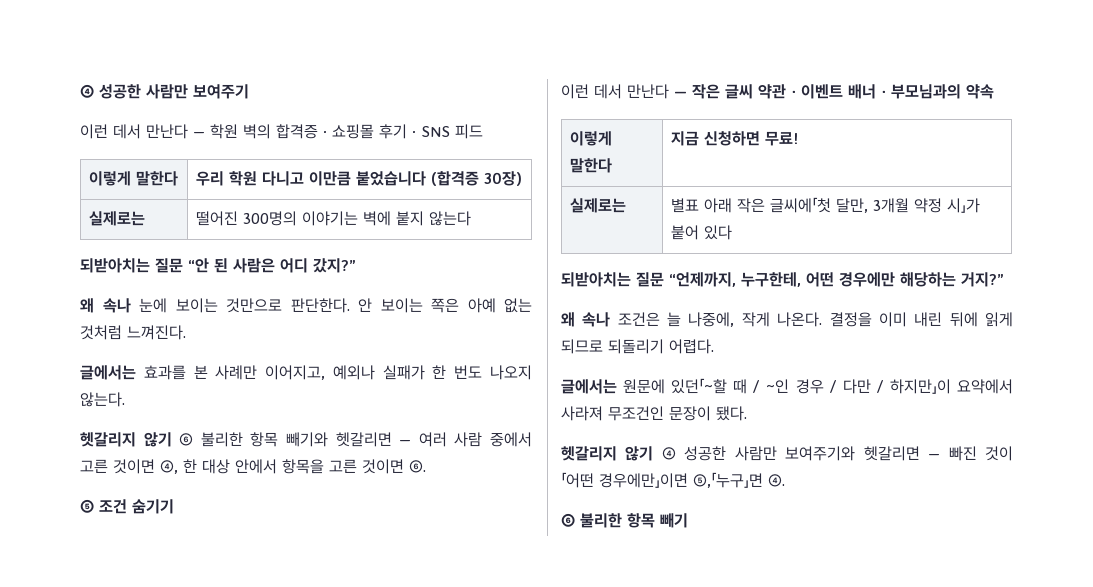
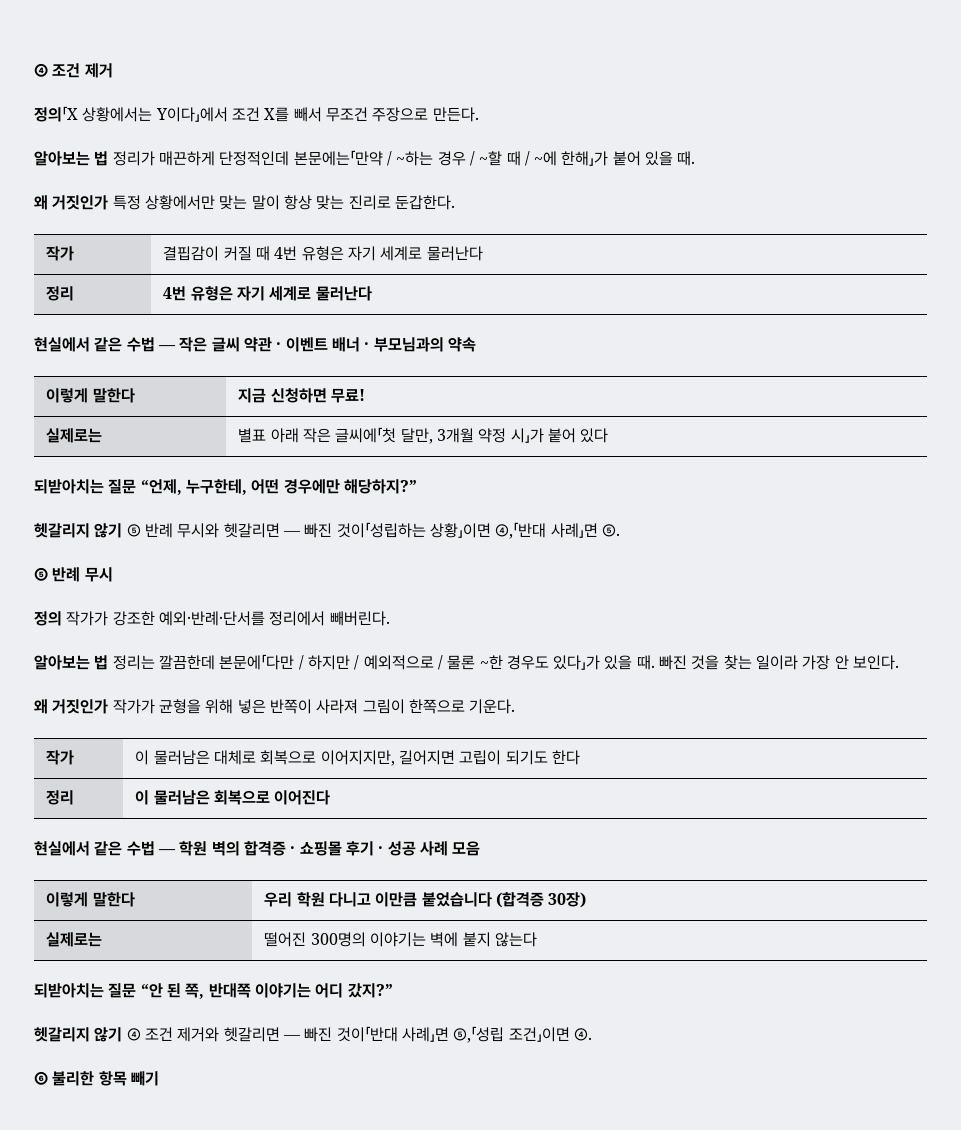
- ④ 성공한 사람만 보여주기
- 이런 데서 만난다 — 학원 벽의 합격증 · 쇼핑몰 후기 · SNS 피드
- 이렇게 말한다 | 우리 학원 다니고 이만큼 붙었습니다 (합격증 30장)
- 실제로는 | 떨어진 300명의 이야기는 벽에 붙지 않는다
- 되받아치는 질문 “안 된 사람은 어디 갔지?”
- 왜 속나 눈에 보이는 것만으로 판단한다. 안 보이는 쪽은 아예 없는 것처럼 느껴진다.
- 글에서는 효과를 본 사례만 이어지고, 예외나 실패가 한 번도 나오지 않는다.
- 헷갈리지 않기 ⑥ 불리한 항목 빼기와 헷갈리면 — 여러 사람 중에서 고른 것이면 ④, 한 대상 안에서 항목을 고른 것이면 ⑥.
- ⑤ 조건 숨기기
- 이런 데서 만난다 — 작은 글씨 약관 · 이벤트 배너 · 부모님과의 약속
+ ④ 조건 제거
+ 정의「X 상황에서는 Y이다」에서 조건 X를 빼서 무조건 주장으로 만든다.
+ 알아보는 법 정리가 매끈하게 단정적인데 본문에는「만약 / ~하는 경우 / ~할 때 / ~에 한해」가 붙어 있을 때.
+ 왜 거짓인가 특정 상황에서만 맞는 말이 항상 맞는 진리로 둔갑한다.
+ 작가 | 결핍감이 커질 때 4번 유형은 자기 세계로 물러난다
+ 정리 | 4번 유형은 자기 세계로 물러난다
+ 현실에서 같은 수법 — 작은 글씨 약관 · 이벤트 배너 · 부모님과의 약속
- 되받아치는 질문 “언제까지, 누구한테, 어떤 경우에만 해당하는 거지?”
- 왜 속나 조건은 늘 나중에, 작게 나온다. 결정을 이미 내린 뒤에 읽게 되므로 되돌리기 어렵다.
- 글에서는 원문에 있던「~할 때 / ~인 경우 / 다만 / 하지만」이 요약에서 사라져 무조건인 문장이 됐다.
- 헷갈리지 않기 ④ 성공한 사람만 보여주기와 헷갈리면 — 빠진 것이「어떤 경우에만」이면 ⑤,「누구」면 ④.
+ 되받아치는 질문 “언제, 누구한테, 어떤 경우에만 해당하지?”
+ 헷갈리지 않기 ⑤ 반례 무시와 헷갈리면 — 빠진 것이「성립하는 상황」이면 ④,「반대 사례」면 ⑤.
+ ⑤ 반례 무시
+ 정의 작가가 강조한 예외·반례·단서를 정리에서 빼버린다.
+ 알아보는 법 정리는 깔끔한데 본문에「다만 / 하지만 / 예외적으로 / 물론 ~한 경우도 있다」가 있을 때. 빠진 것을 찾는 일이라 가장 안 보인다.
+ 왜 거짓인가 작가가 균형을 위해 넣은 반쪽이 사라져 그림이 한쪽으로 기운다.
+ 작가 | 이 물러남은 대체로 회복으로 이어지지만, 길어지면 고립이 되기도 한다
+ 정리 | 이 물러남은 회복으로 이어진다
+ 현실에서 같은 수법 — 학원 벽의 합격증 · 쇼핑몰 후기 · 성공 사례 모음
+ 이렇게 말한다 | 우리 학원 다니고 이만큼 붙었습니다 (합격증 30장)
+ 실제로는 | 떨어진 300명의 이야기는 벽에 붙지 않는다
+ 되받아치는 질문 “안 된 쪽, 반대쪽 이야기는 어디 갔지?”
+ 헷갈리지 않기 ④ 조건 제거와 헷갈리면 — 빠진 것이「반대 사례」면 ⑤,「성립 조건」이면 ④.

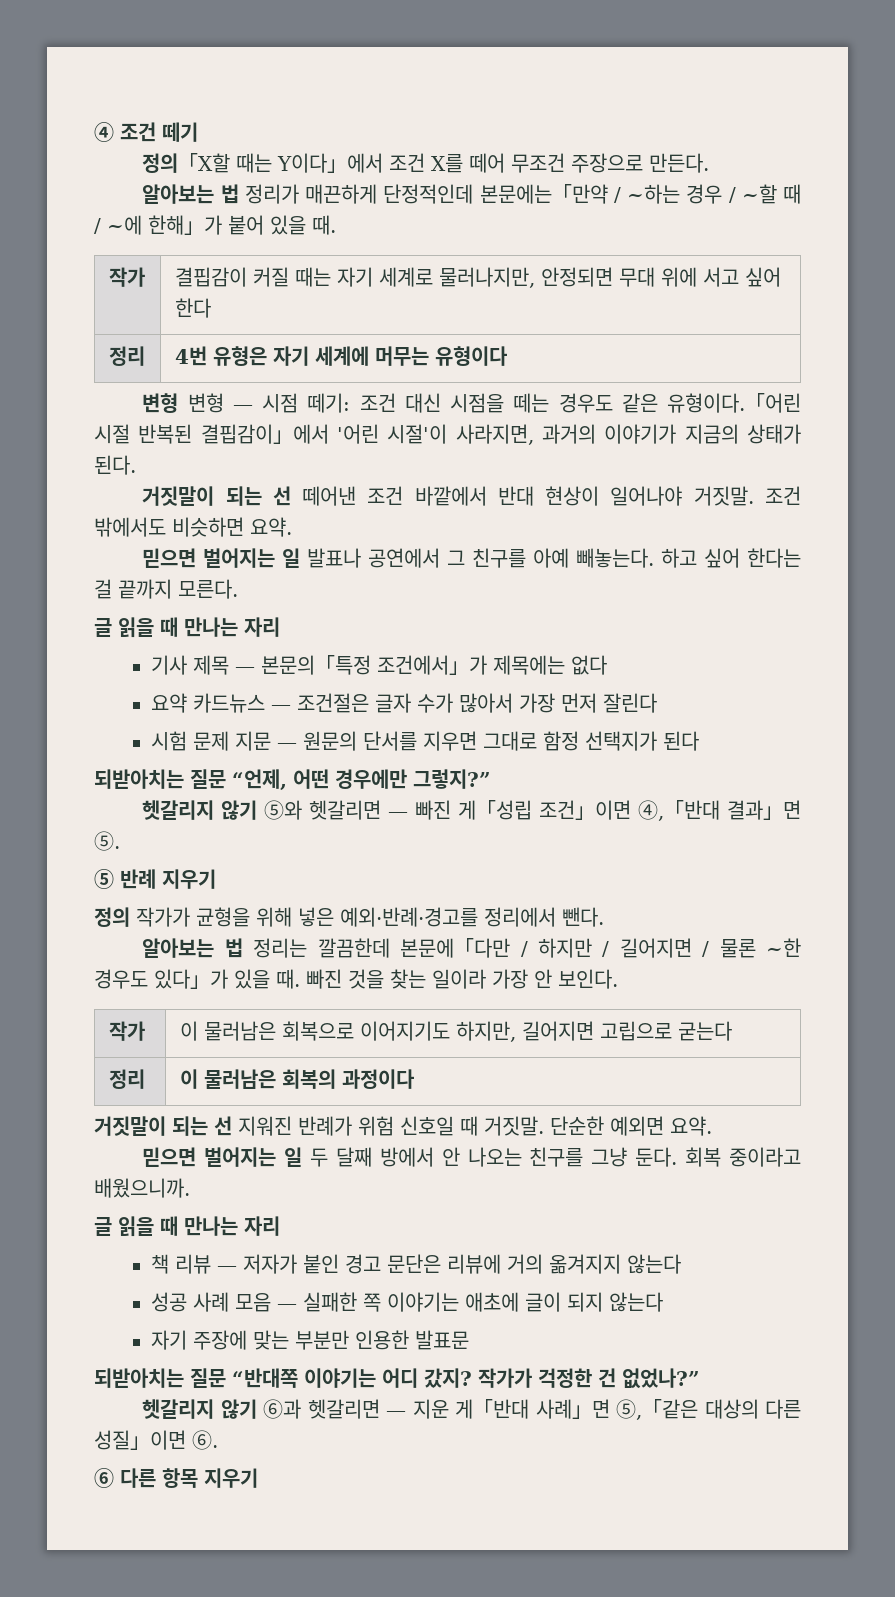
- ④ 조건 제거
+ ④ 조건 떼기
- 정의「X 상황에서는 Y이다」에서 조건 X를 빼서 무조건 주장으로 만든다.
+ 정의「X할 때는 Y이다」에서 조건 X를 떼어 무조건 주장으로 만든다.
- 왜 거짓인가 특정 상황에서만 맞는 말이 항상 맞는 진리로 둔갑한다.
- 작가 | 결핍감이 커질 때 4번 유형은 자기 세계로 물러난다
- 정리 | 4번 유형은 자기 세계로 물러난다
- 현실에서 같은 수법 — 작은 글씨 약관 · 이벤트 배너 · 부모님과의 약속
- 이렇게 말한다 | 지금 신청하면 무료!
- 실제로는 | 별표 아래 작은 글씨에「첫 달만, 3개월 약정 시」가 붙어 있다
+ 작가 | 결핍감이 커질 때는 자기 세계로 물러나지만, 안정되면 무대 위에 서고 싶어 한다
+ 정리 | 4번 유형은 자기 세계에 머무는 유형이다
+ 변형 변형 — 시점 떼기: 조건 대신 시점을 떼는 경우도 같은 유형이다.「어린 시절 반복된 결핍감이」에서 '어린 시절'이 사라지면, 과거의 이야기가 지금의 상태가 된다.
+ 거짓말이 되는 선 떼어낸 조건 바깥에서 반대 현상이 일어나야 거짓말. 조건 밖에서도 비슷하면 요약.
+ 믿으면 벌어지는 일 발표나 공연에서 그 친구를 아예 빼놓는다. 하고 싶어 한다는 걸 끝까지 모른다.
+ 글 읽을 때 만나는 자리
+ 기사 제목 — 본문의「특정 조건에서」가 제목에는 없다
+ 요약 카드뉴스 — 조건절은 글자 수가 많아서 가장 먼저 잘린다
+ 시험 문제 지문 — 원문의 단서를 지우면 그대로 함정 선택지가 된다
- 되받아치는 질문 “언제, 누구한테, 어떤 경우에만 해당하지?”
- 헷갈리지 않기 ⑤ 반례 무시와 헷갈리면 — 빠진 것이「성립하는 상황」이면 ④,「반대 사례」면 ⑤.
+ 되받아치는 질문 “언제, 어떤 경우에만 그렇지?”
+ 헷갈리지 않기 ⑤와 헷갈리면 — 빠진 게「성립 조건」이면 ④,「반대 결과」면 ⑤.
- ⑤ 반례 무시
+ ⑤ 반례 지우기
- 정의 작가가 강조한 예외·반례·단서를 정리에서 빼버린다.
+ 정의 작가가 균형을 위해 넣은 예외·반례·경고를 정리에서 뺀다.
- 알아보는 법 정리는 깔끔한데 본문에「다만 / 하지만 / 예외적으로 / 물론 ~한 경우도 있다」가 있을 때.
+ 알아보는 법 정리는 깔끔한데 본문에「다만 / 하지만 / 길어지면 / 물론 ~한 경우도 있다」가 있을 때.
- 왜 거짓인가 작가가 균형을 위해 넣은 반쪽이 사라져 그림이 한쪽으로 기운다.
- 작가 | 이 물러남은 대체로 회복으로 이어지지만, 길어지면 고립이 되기도 한다
- 정리 | 이 물러남은 회복으로 이어진다
- 현실에서 같은 수법 — 학원 벽의 합격증 · 쇼핑몰 후기 · 성공 사례 모음
- 이렇게 말한다 | 우리 학원 다니고 이만큼 붙었습니다 (합격증 30장)
- 실제로는 | 떨어진 300명의 이야기는 벽에 붙지 않는다
- 되받아치는 질문 “안 된 쪽, 반대쪽 이야기는 어디 갔지?”
- 헷갈리지 않기 ④ 조건 제거와 헷갈리면 — 빠진 것이「반대 사례」면 ⑤,「성립 조건」이면 ④.
- ⑥ 불리한 항목 빼기
+ 작가 | 이 물러남은 회복으로 이어지기도 하지만, 길어지면 고립으로 굳는다
+ 정리 | 이 물러남은 회복의 과정이다
+ 거짓말이 되는 선 지워진 반례가 위험 신호일 때 거짓말. 단순한 예외면 요약.
+ 믿으면 벌어지는 일 두 달째 방에서 안 나오는 친구를 그냥 둔다. 회복 중이라고 배웠으니까.
+ 글 읽을 때 만나는 자리
+ 책 리뷰 — 저자가 붙인 경고 문단은 리뷰에 거의 옮겨지지 않는다
+ 성공 사례 모음 — 실패한 쪽 이야기는 애초에 글이 되지 않는다
+ 자기 주장에 맞는 부분만 인용한 발표문
+ 되받아치는 질문 “반대쪽 이야기는 어디 갔지? 작가가 걱정한 건 없었나?”
+ 헷갈리지 않기 ⑥과 헷갈리면 — 지운 게「반대 사례」면 ⑤,「같은 대상의 다른 성질」이면 ⑥.
+ ⑥ 다른 항목 지우기

